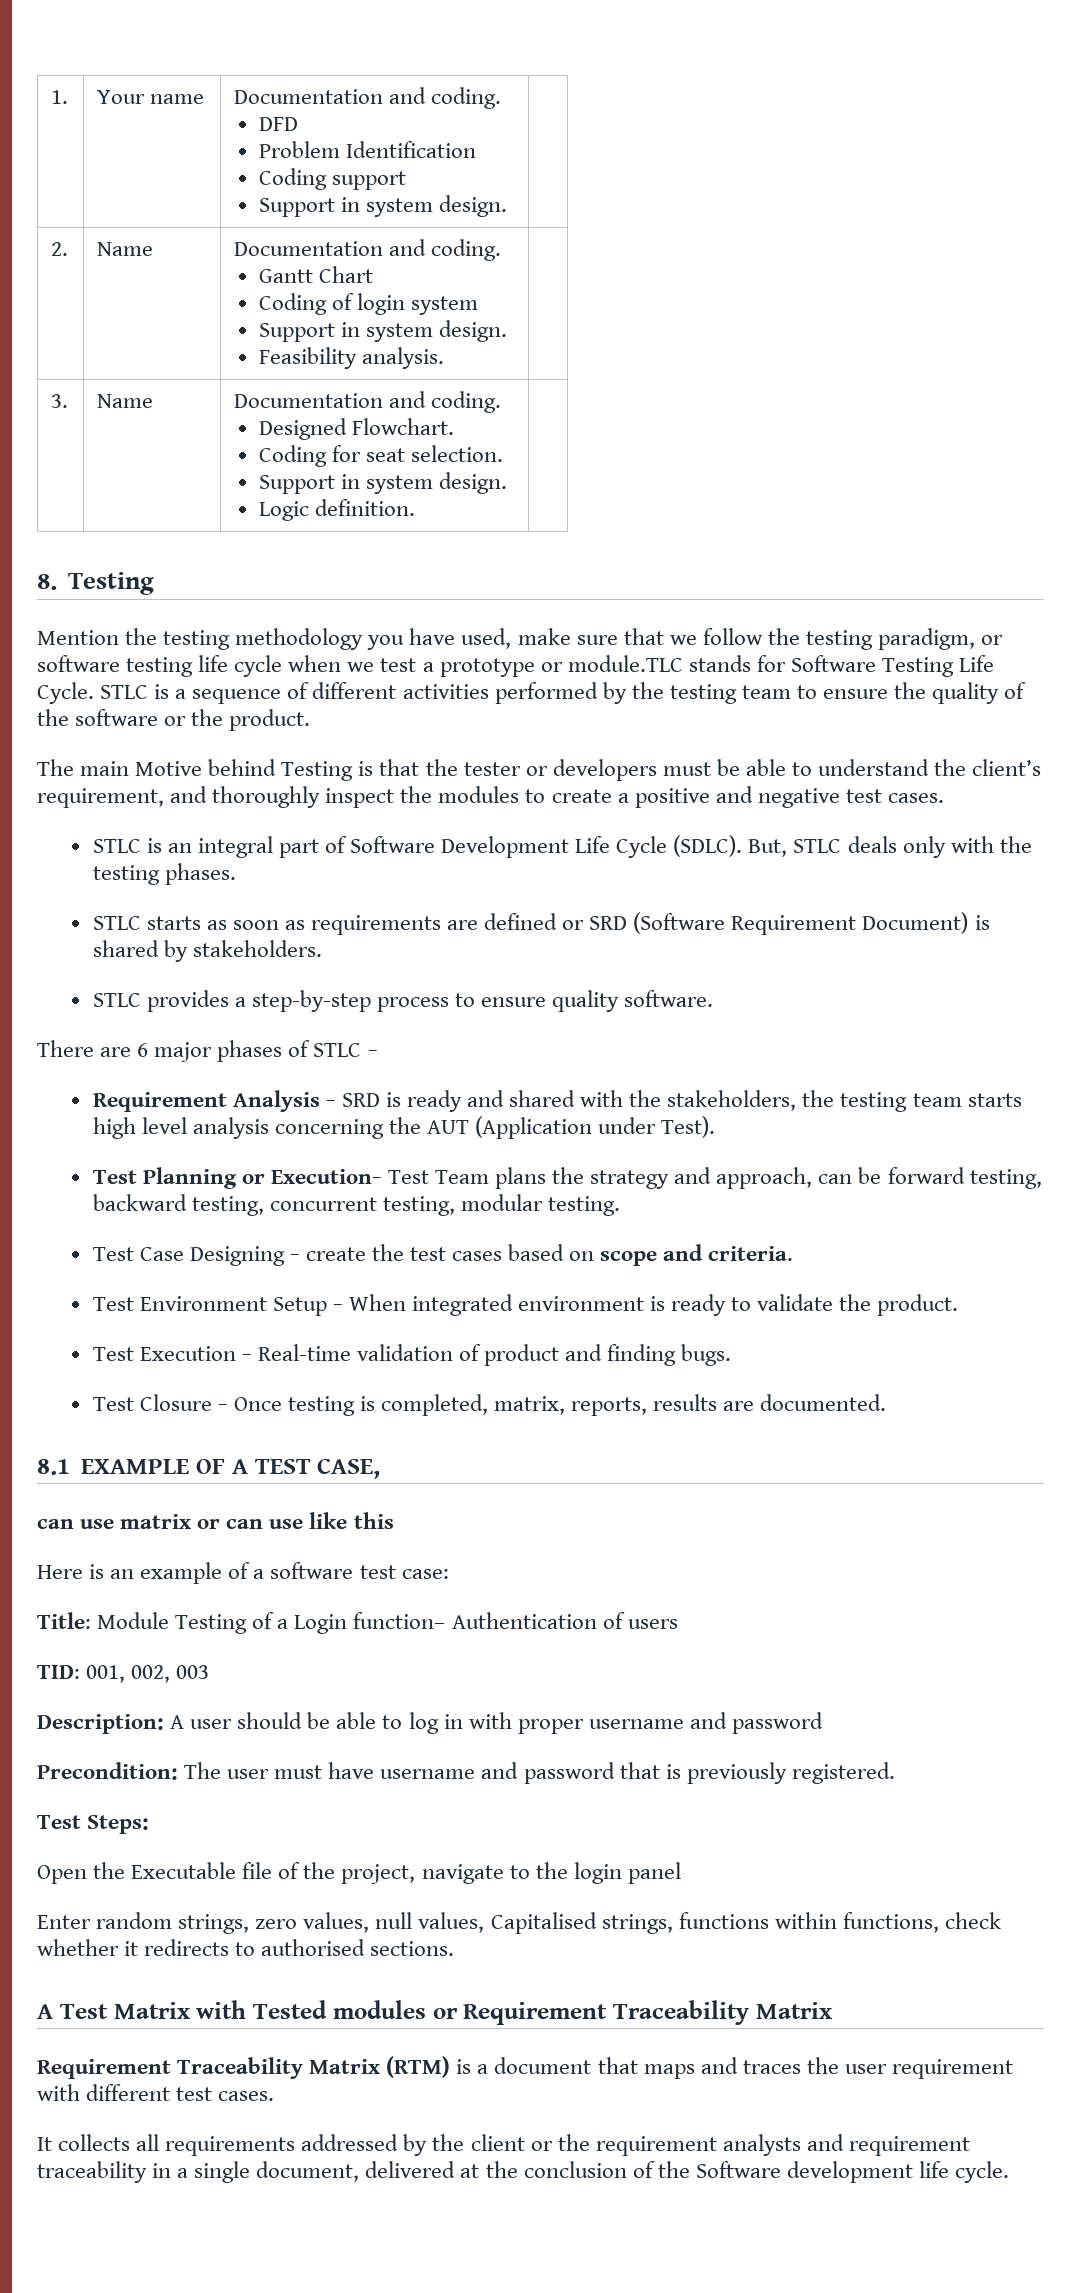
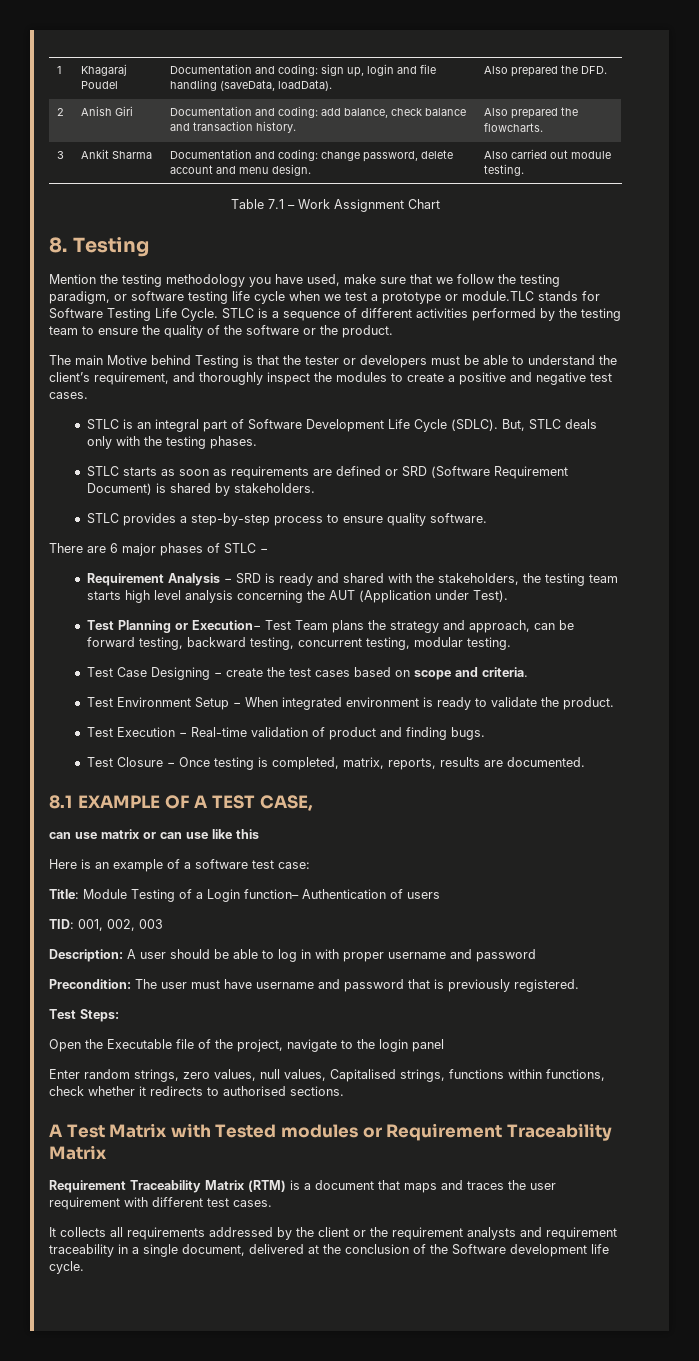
- 1. | Your name | Documentation and coding.
- DFD
- Problem Identification
- Coding support
- Support in system design. |
- 2. | Name | Documentation and coding.
- Gantt Chart
- Coding of login system
- Support in system design.
- Feasibility analysis. |
- 3. | Name | Documentation and coding.
- Designed Flowchart.
- Coding for seat selection.
- Support in system design.
- Logic definition. |
+ 1 | Khagaraj Poudel | Documentation and coding: sign up, login and file handling (saveData, loadData). | Also prepared the DFD.
+ 2 | Anish Giri | Documentation and coding: add balance, check balance and transaction history. | Also prepared the flowcharts.
+ 3 | Ankit Sharma | Documentation and coding: change password, delete account and menu design. | Also carried out module testing.
+ Table 7.1 – Work Assignment Chart

